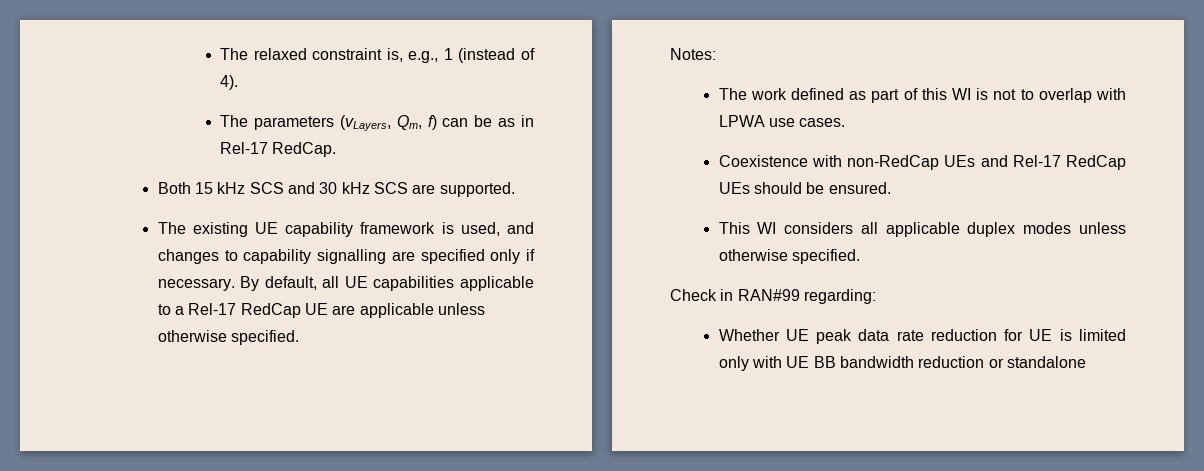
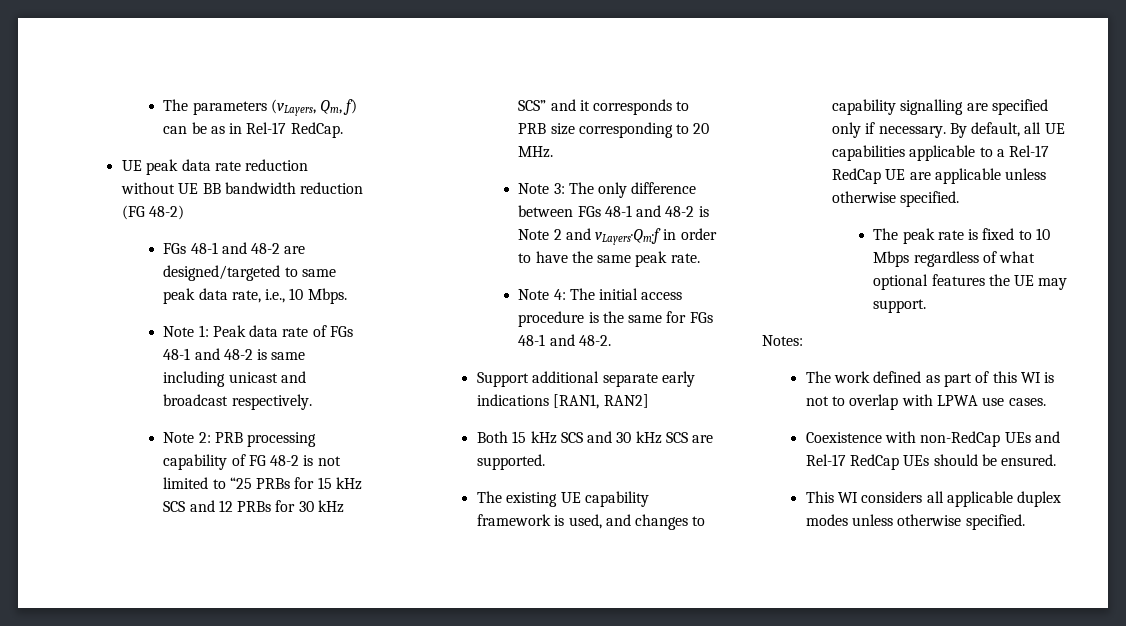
- The relaxed constraint is, e.g., 1 (instead of 4).
+ UE peak data rate reduction without UE BB bandwidth reduction (FG 48-2)
+ FGs 48-1 and 48-2 are designed/targeted to same peak data rate, i.e., 10 Mbps.
+ Note 1: Peak data rate of FGs 48-1 and 48-2 is same including unicast and broadcast respectively.
+ Note 2: PRB processing capability of FG 48-2 is not limited to “25 PRBs for 15 kHz SCS and 12 PRBs for 30 kHz SCS” and it corresponds to PRB size corresponding to 20 MHz.
+ Note 3: The only difference between FGs 48-1 and 48-2 is Note 2 and vLayers·Qm·f in order to have the same peak rate.
+ Note 4: The initial access procedure is the same for FGs 48-1 and 48-2.
+ Support additional separate early indications [RAN1, RAN2]
+ The peak rate is fixed to 10 Mbps regardless of what optional features the UE may support.
- Check in RAN#99 regarding:
- Whether UE peak data rate reduction for UE is limited only with UE BB bandwidth reduction or standalone

